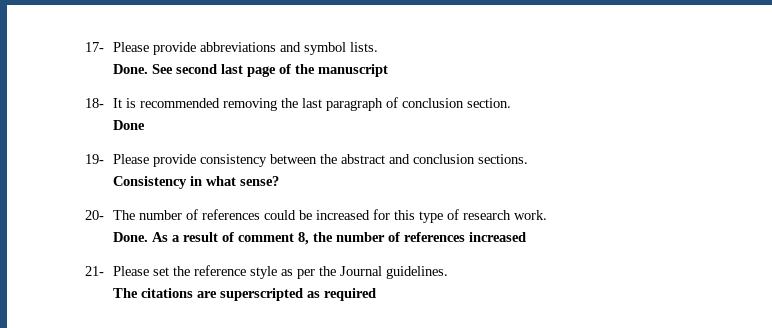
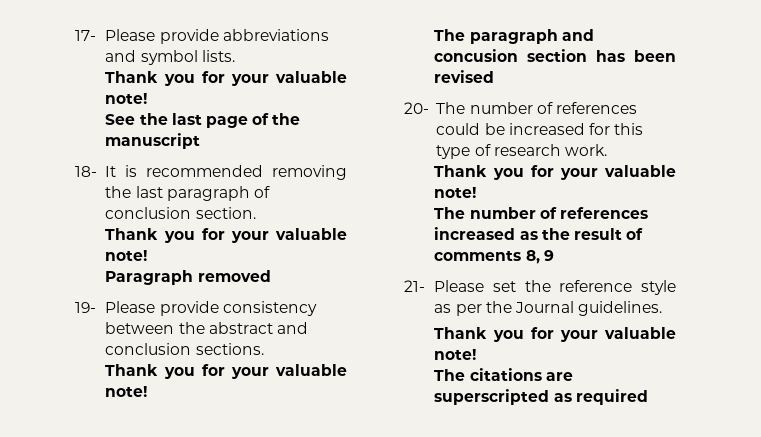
  17- Please provide abbreviations and symbol lists.
- Done. See second last page of the manuscript
+ Thank you for your valuable note!
+ See the last page of the manuscript
  18- It is recommended removing the last paragraph of conclusion section.
- Done
+ Thank you for your valuable note!
+ Paragraph removed
  19- Please provide consistency between the abstract and conclusion sections.
- Consistency in what sense?
+ Thank you for your valuable note!
+ The paragraph and concusion section has been revised
  20- The number of references could be increased for this type of research work.
- Done. As a result of comment 8, the number of references increased
+ Thank you for your valuable note!
+ The number of references increased as the result of comments 8, 9
  21- Please set the reference style as per the Journal guidelines.
+ Thank you for your valuable note!

